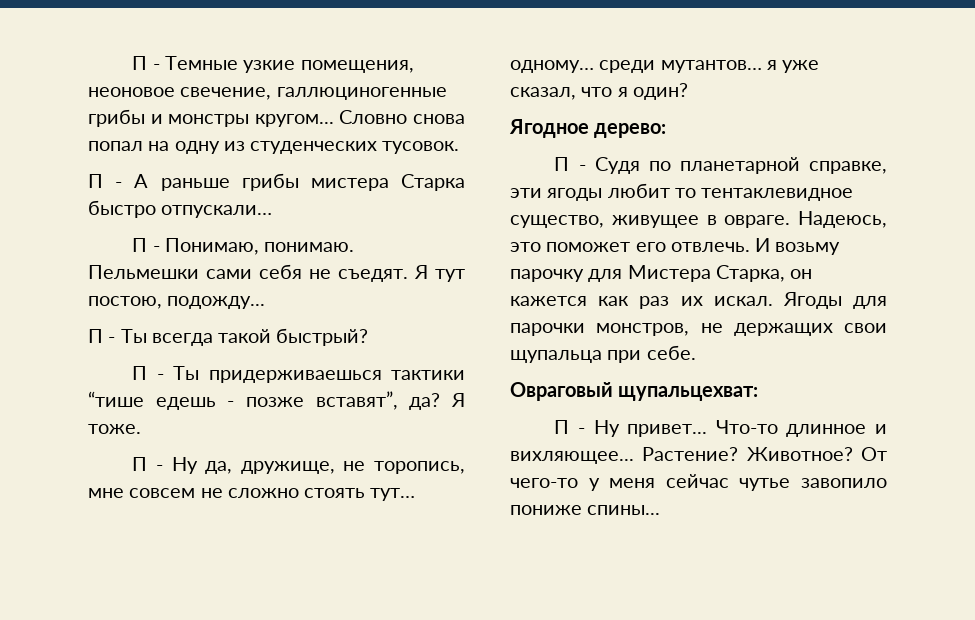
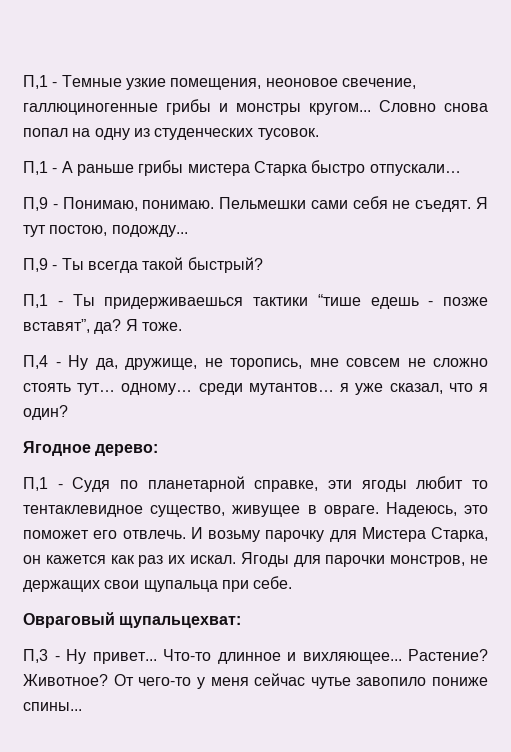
- П - Темные узкие помещения, неоновое свечение, галлюциногенные грибы и монстры кругом...
+ П,1 - Темные узкие помещения, неоновое свечение, галлюциногенные грибы и монстры кругом...
- П - А раньше грибы мистера Старка быстро отпускали…
+ П,1 - А раньше грибы мистера Старка быстро отпускали…
- П - Понимаю, понимаю.
+ П,9 - Понимаю, понимаю.
- П - Ты всегда такой быстрый?
+ П,9 - Ты всегда такой быстрый?
- П - Ты придерживаешься тактики “тише едешь - позже вставят”, да?
+ П,1 - Ты придерживаешься тактики “тише едешь - позже вставят”, да?
- П - Ну да, дружище, не торопись, мне совсем не сложно стоять тут… одному… среди мутантов… я уже сказал, что я один?
+ П,4 - Ну да, дружище, не торопись, мне совсем не сложно стоять тут… одному… среди мутантов… я уже сказал, что я один?
- П - Судя по планетарной справке, эти ягоды любит то тентаклевидное существо, живущее в овраге.
+ П,1 - Судя по планетарной справке, эти ягоды любит то тентаклевидное существо, живущее в овраге.
- П - Ну привет...
+ П,3 - Ну привет...

